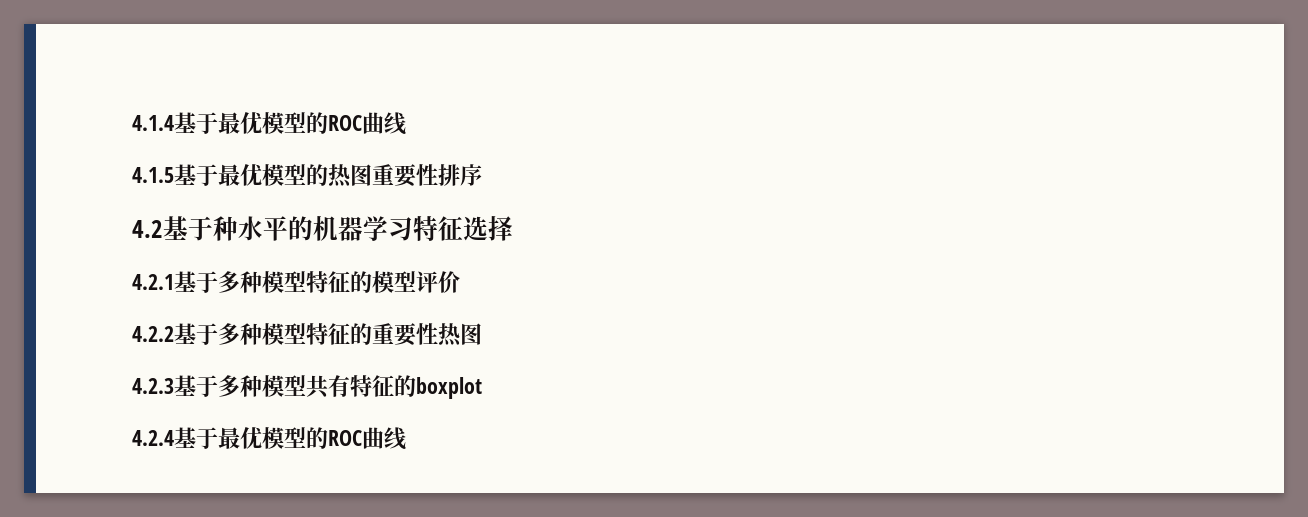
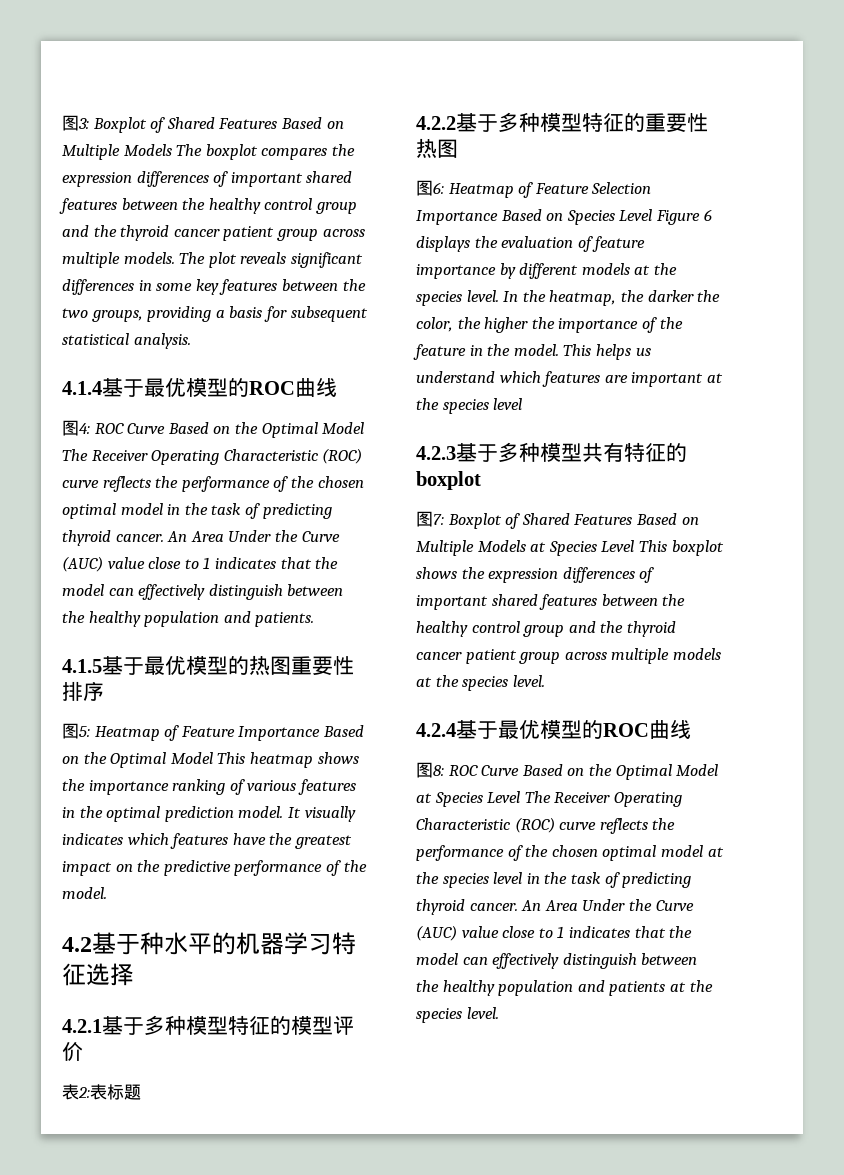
+ 图3: Boxplot of Shared Features Based on Multiple Models The boxplot compares the expression differences of important shared features between the healthy control group and the thyroid cancer patient group across multiple models. The plot reveals significant differences in some key features between the two groups, providing a basis for subsequent statistical analysis.
+ 图4: ROC Curve Based on the Optimal Model The Receiver Operating Characteristic (ROC) curve reflects the performance of the chosen optimal model in the task of predicting thyroid cancer. An Area Under the Curve (AUC) value close to 1 indicates that the model can effectively distinguish between the healthy population and patients.
+ 图5: Heatmap of Feature Importance Based on the Optimal Model This heatmap shows the importance ranking of various features in the optimal prediction model. It visually indicates which features have the greatest impact on the predictive performance of the model.
+ 表2:表标题
+ 图6: Heatmap of Feature Selection Importance Based on Species Level Figure 6 displays the evaluation of feature importance by different models at the species level. In the heatmap, the darker the color, the higher the importance of the feature in the model. This helps us understand which features are important at the species level
+ 图7: Boxplot of Shared Features Based on Multiple Models at Species Level This boxplot shows the expression differences of important shared features between the healthy control group and the thyroid cancer patient group across multiple models at the species level.
+ 图8: ROC Curve Based on the Optimal Model at Species Level The Receiver Operating Characteristic (ROC) curve reflects the performance of the chosen optimal model at the species level in the task of predicting thyroid cancer. An Area Under the Curve (AUC) value close to 1 indicates that the model can effectively distinguish between the healthy population and patients at the species level.

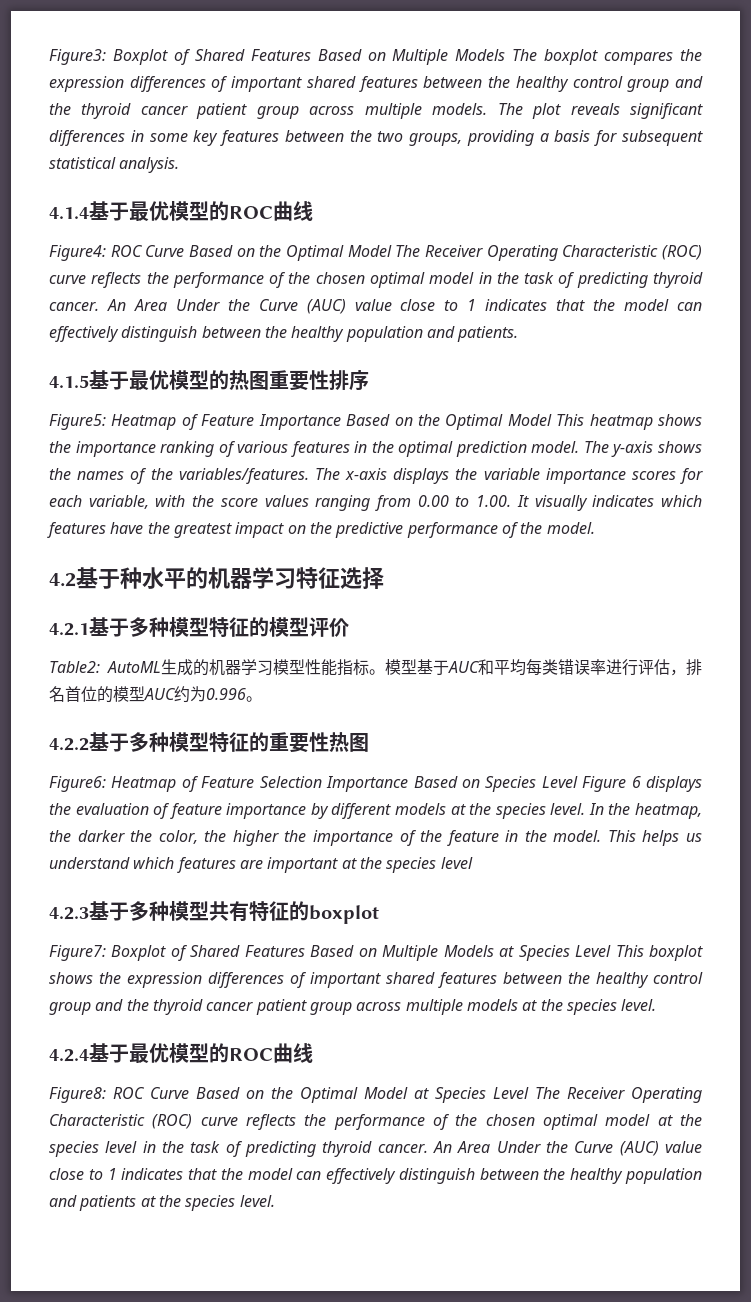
- 图3: Boxplot of Shared Features Based on Multiple Models The boxplot compares the expression differences of important shared features between the healthy control group and the thyroid cancer patient group across multiple models.
+ Figure3: Boxplot of Shared Features Based on Multiple Models The boxplot compares the expression differences of important shared features between the healthy control group and the thyroid cancer patient group across multiple models.
- 图4: ROC Curve Based on the Optimal Model The Receiver Operating Characteristic (ROC) curve reflects the performance of the chosen optimal model in the task of predicting thyroid cancer.
+ Figure4: ROC Curve Based on the Optimal Model The Receiver Operating Characteristic (ROC) curve reflects the performance of the chosen optimal model in the task of predicting thyroid cancer.
- 图5: Heatmap of Feature Importance Based on the Optimal Model This heatmap shows the importance ranking of various features in the optimal prediction model.
+ Figure5: Heatmap of Feature Importance Based on the Optimal Model This heatmap shows the importance ranking of various features in the optimal prediction model.
- It visually indicates which features have the greatest impact on the predictive performance of the model.
+ The y-axis shows the names of the variables/features. The x-axis displays the variable importance scores for each variable, with the score values ranging from 0.00 to 1.00. It visually indicates which features have the greatest impact on the predictive performance of the model.
- 表2:表标题
+ Table2: AutoML生成的机器学习模型性能指标。模型基于AUC和平均每类错误率进行评估，排名首位的模型AUC约为0.996。
- 图6: Heatmap of Feature Selection Importance Based on Species Level Figure 6 displays the evaluation of feature importance by different models at the species level.
+ Figure6: Heatmap of Feature Selection Importance Based on Species Level Figure 6 displays the evaluation of feature importance by different models at the species level.
- 图7: Boxplot of Shared Features Based on Multiple Models at Species Level This boxplot shows the expression differences of important shared features between the healthy control group and the thyroid cancer patient group across multiple models at the species level.
+ Figure7: Boxplot of Shared Features Based on Multiple Models at Species Level This boxplot shows the expression differences of important shared features between the healthy control group and the thyroid cancer patient group across multiple models at the species level.
- 图8: ROC Curve Based on the Optimal Model at Species Level The Receiver Operating Characteristic (ROC) curve reflects the performance of the chosen optimal model at the species level in the task of predicting thyroid cancer.
+ Figure8: ROC Curve Based on the Optimal Model at Species Level The Receiver Operating Characteristic (ROC) curve reflects the performance of the chosen optimal model at the species level in the task of predicting thyroid cancer.

